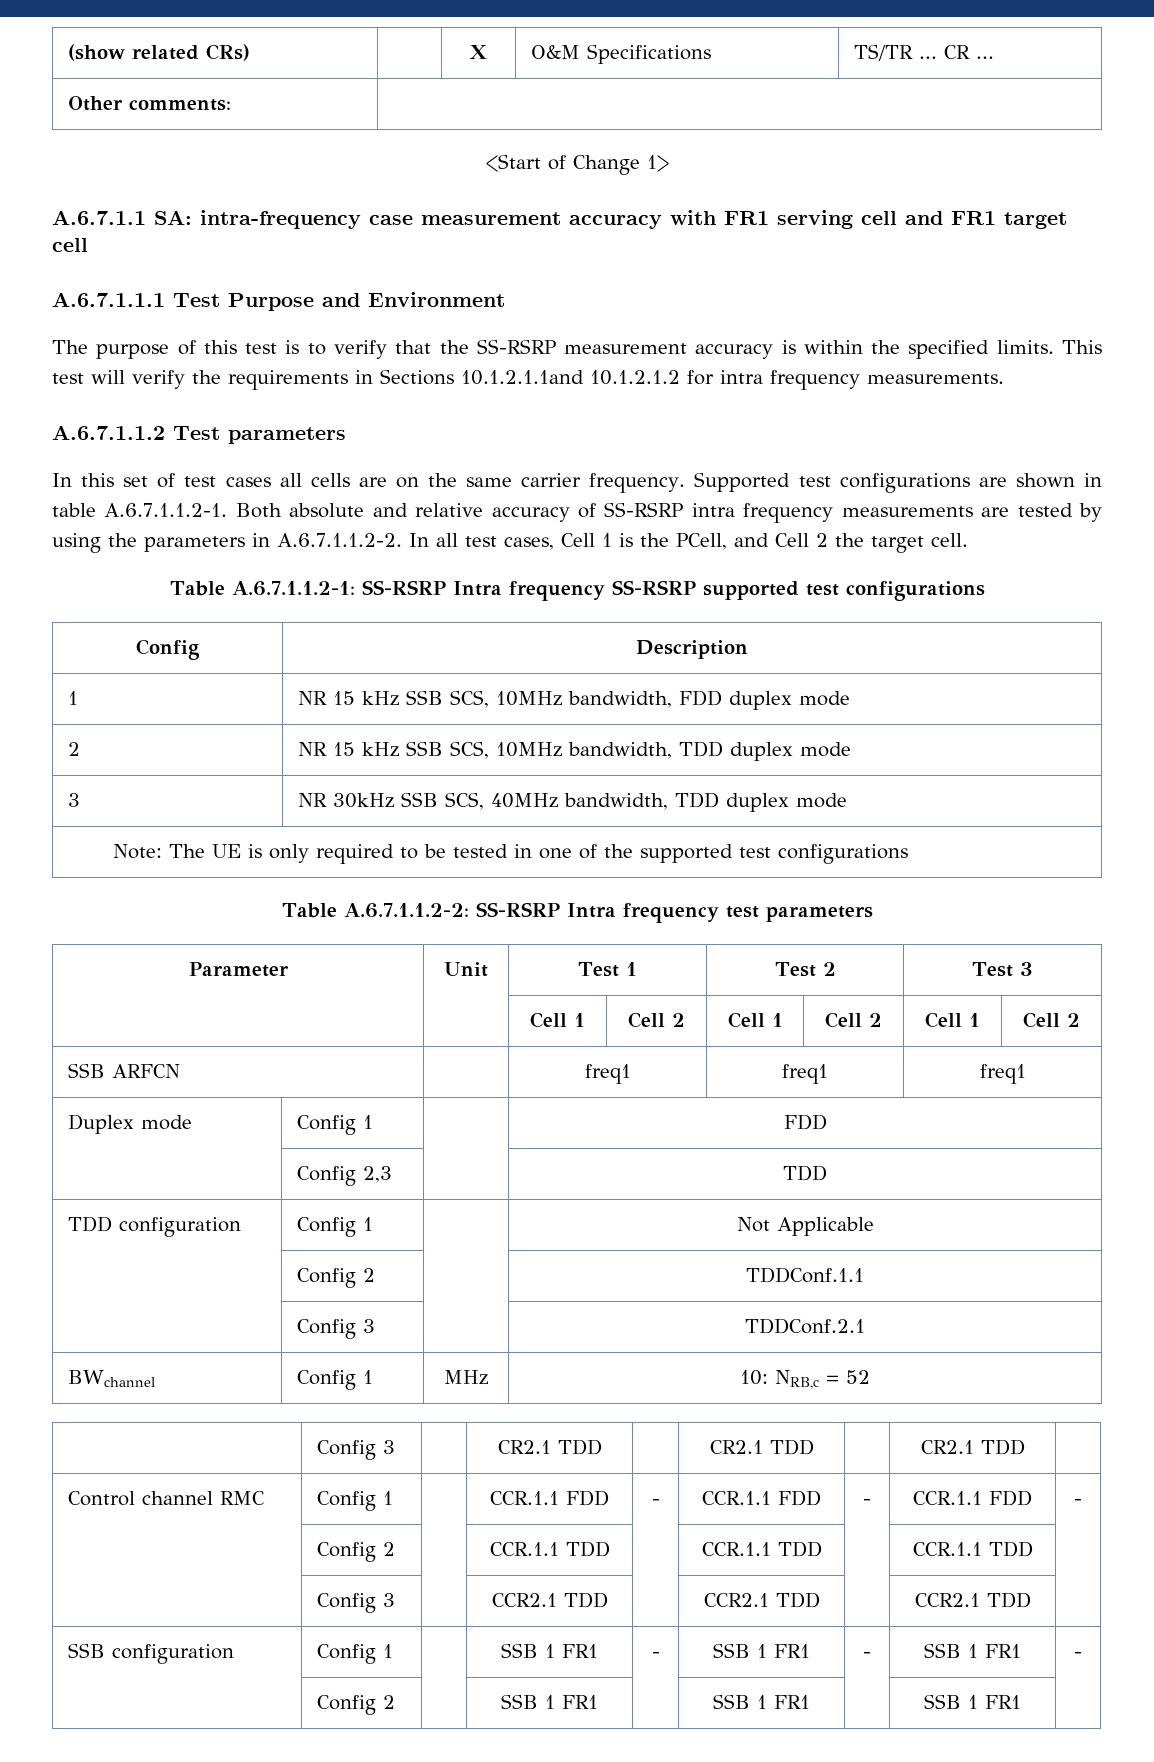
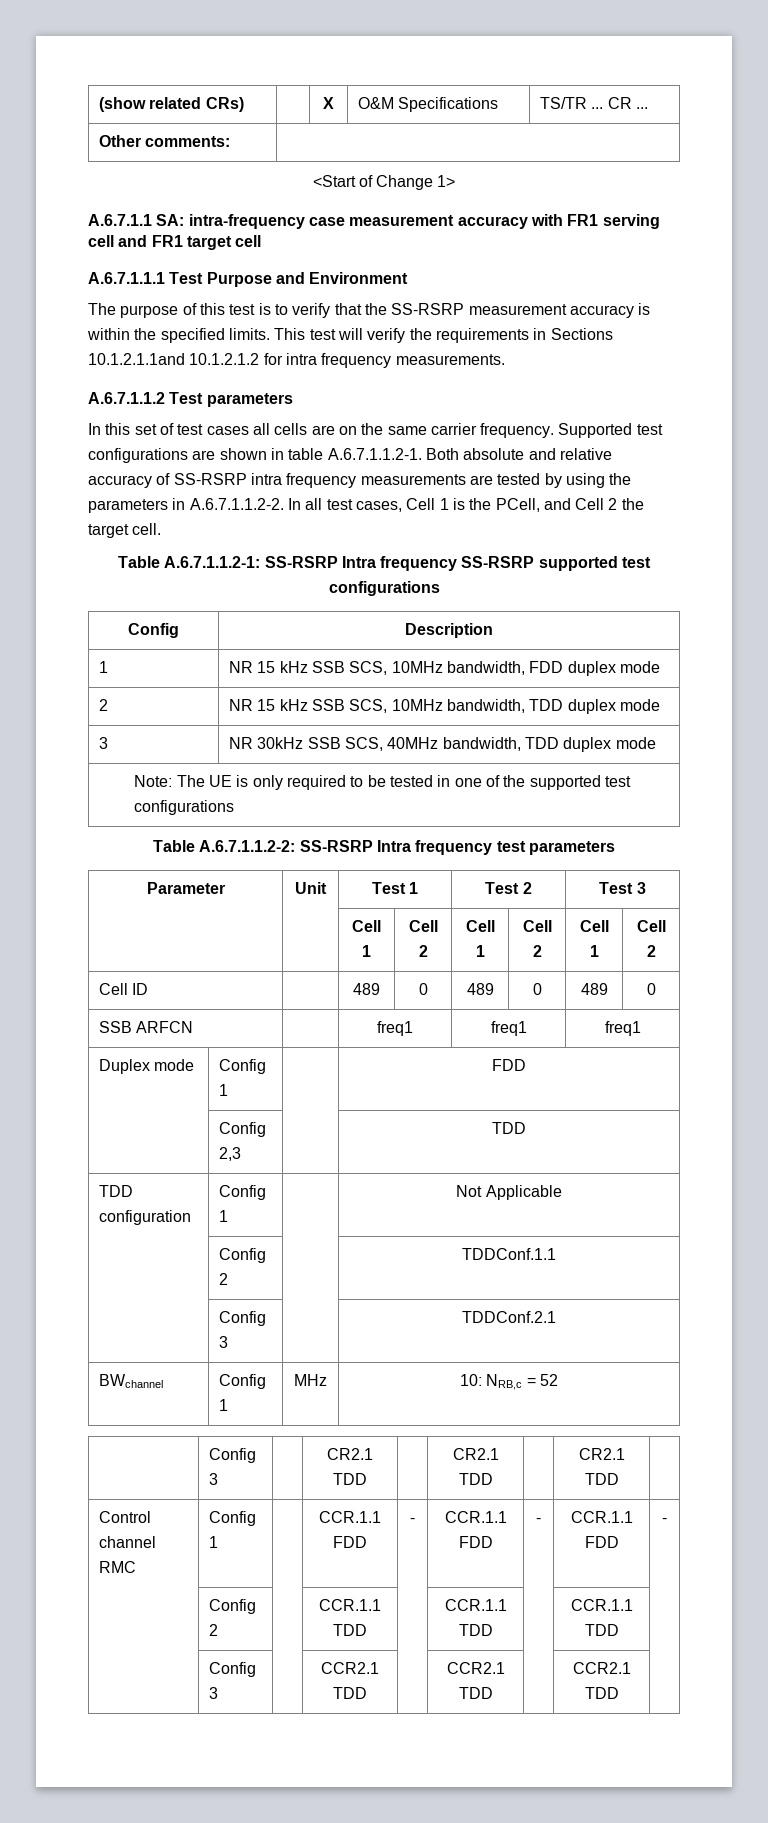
+ Cell ID | | 489 | 0 | 489 | 0 | 489 | 0
- SSB configuration | Config 1 | | SSB 1 FR1 | - | SSB 1 FR1 | - | SSB 1 FR1 | -
- | Config 2 | | SSB 1 FR1 | | SSB 1 FR1 | | SSB 1 FR1 |

